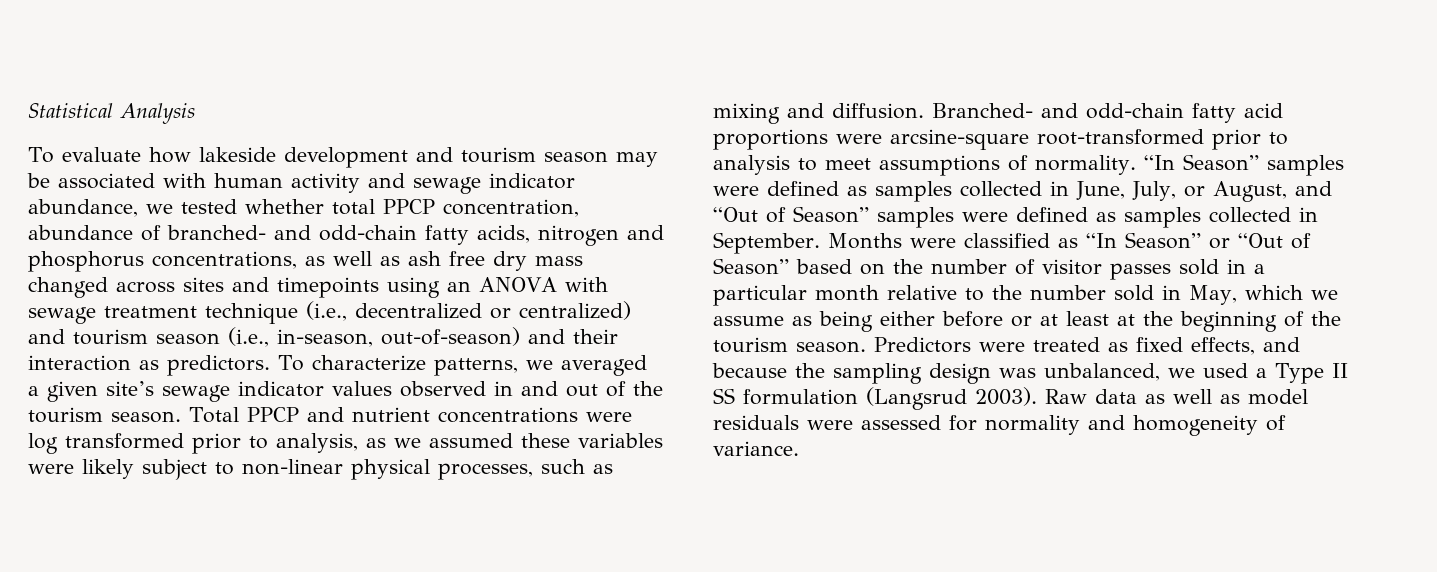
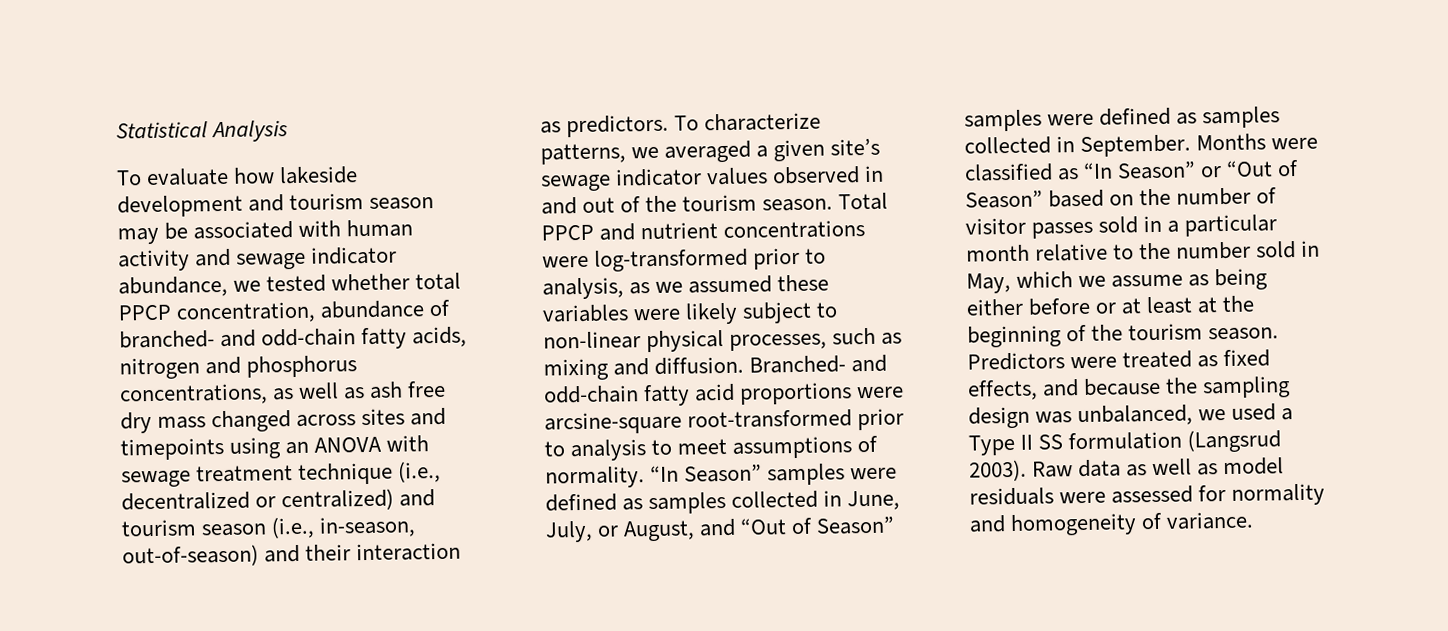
- Total PPCP and nutrient concentrations were log transformed prior to analysis, as we assumed these variables were likely subject to non-linear physical processes, such as mixing and diffusion.
+ Total PPCP and nutrient concentrations were log-transformed prior to analysis, as we assumed these variables were likely subject to non-linear physical processes, such as mixing and diffusion.

